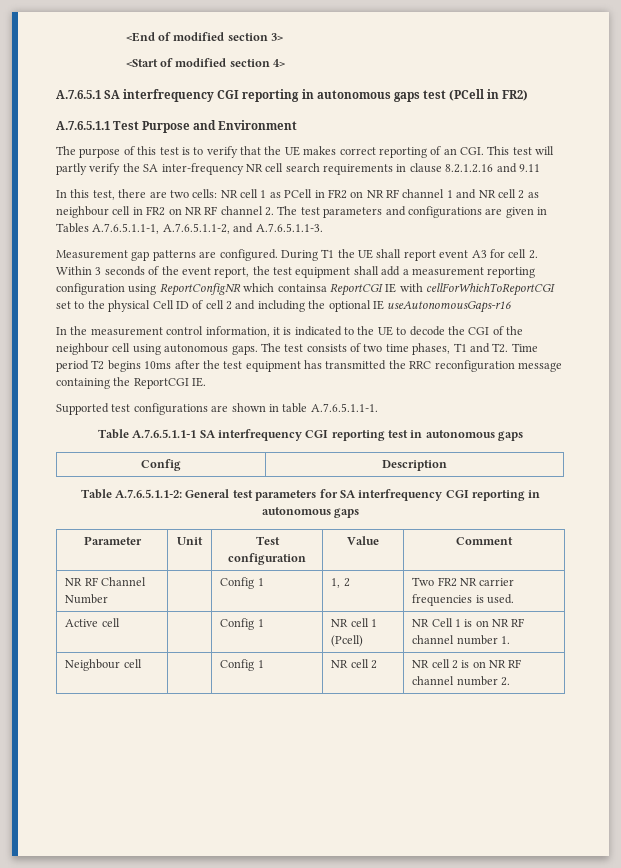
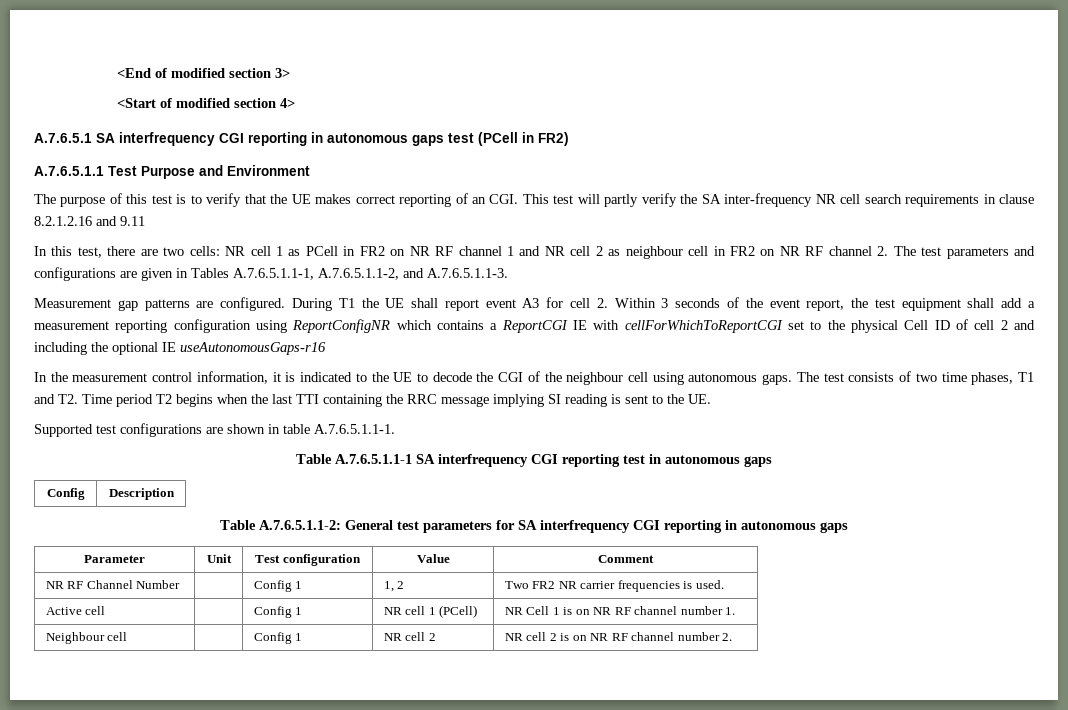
- During T1 the UE shall report event A3 for cell 2. Within 3 seconds of the event report, the test equipment shall add a measurement reporting configuration using ReportConfigNR which containsa ReportCGI IE with cellForWhichToReportCGI set to the physical Cell ID of cell 2 and including the optional IE useAutonomousGaps-r16
+ During T1 the UE shall report event A3 for cell 2. Within 3 seconds of the event report, the test equipment shall add a measurement reporting configuration using ReportConfigNR which contains a ReportCGI IE with cellForWhichToReportCGI set to the physical Cell ID of cell 2 and including the optional IE useAutonomousGaps-r16
- The test consists of two time phases, T1 and T2. Time period T2 begins 10ms after the test equipment has transmitted the RRC reconfiguration message containing the ReportCGI IE.
+ The test consists of two time phases, T1 and T2. Time period T2 begins when the last TTI containing the RRC message implying SI reading is sent to the UE.
- Active cell | | Config 1 | NR cell 1 (Pcell) | NR Cell 1 is on NR RF channel number 1.
+ Active cell | | Config 1 | NR cell 1 (PCell) | NR Cell 1 is on NR RF channel number 1.

